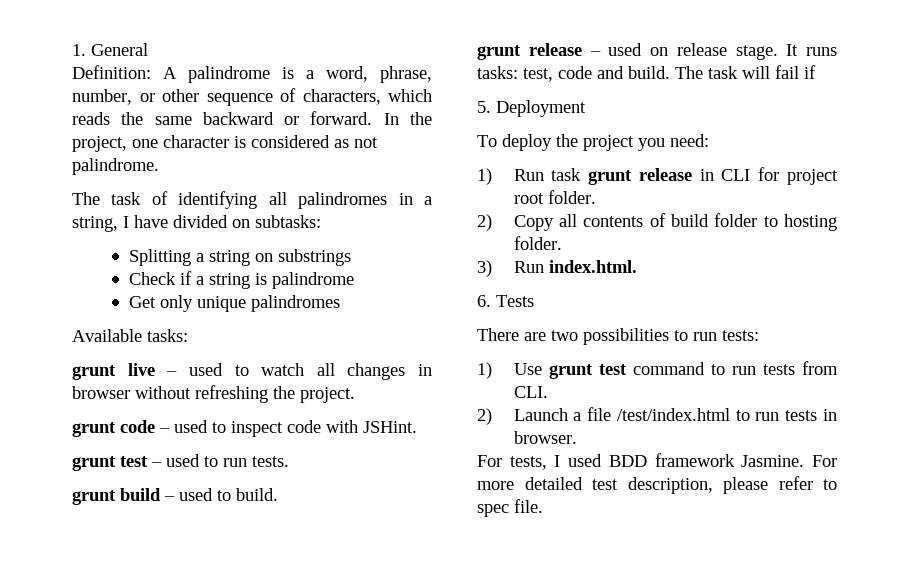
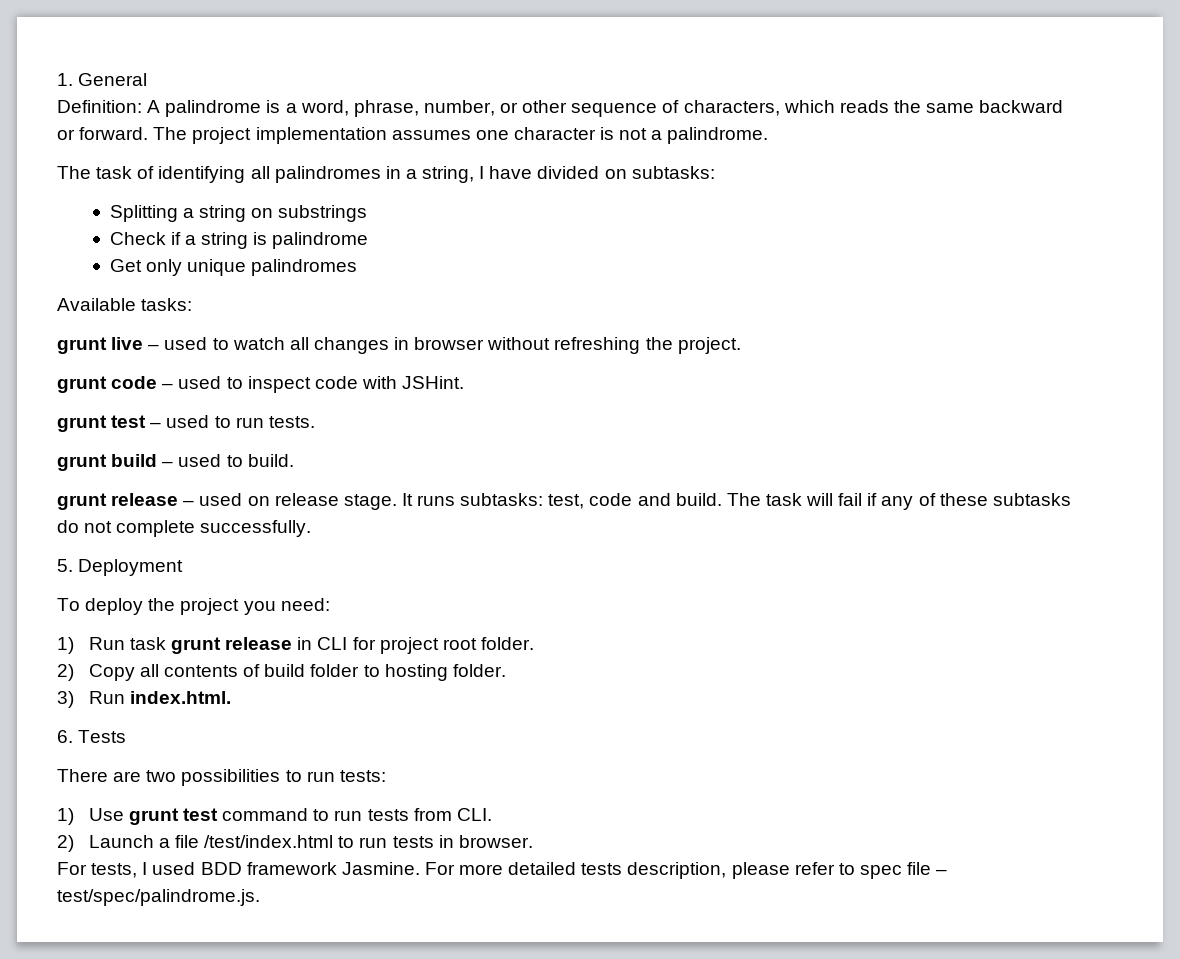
- In the project, one character is considered as not palindrome.
+ The project implementation assumes one character is not a palindrome.
- It runs tasks: test, code and build.
+ It runs subtasks: test, code and build.
- The task will fail if
+ The task will fail if any of these subtasks do not complete successfully.
- For more detailed test description, please refer to spec file.
+ For more detailed tests description, please refer to spec file – test/spec/palindrome.js.

